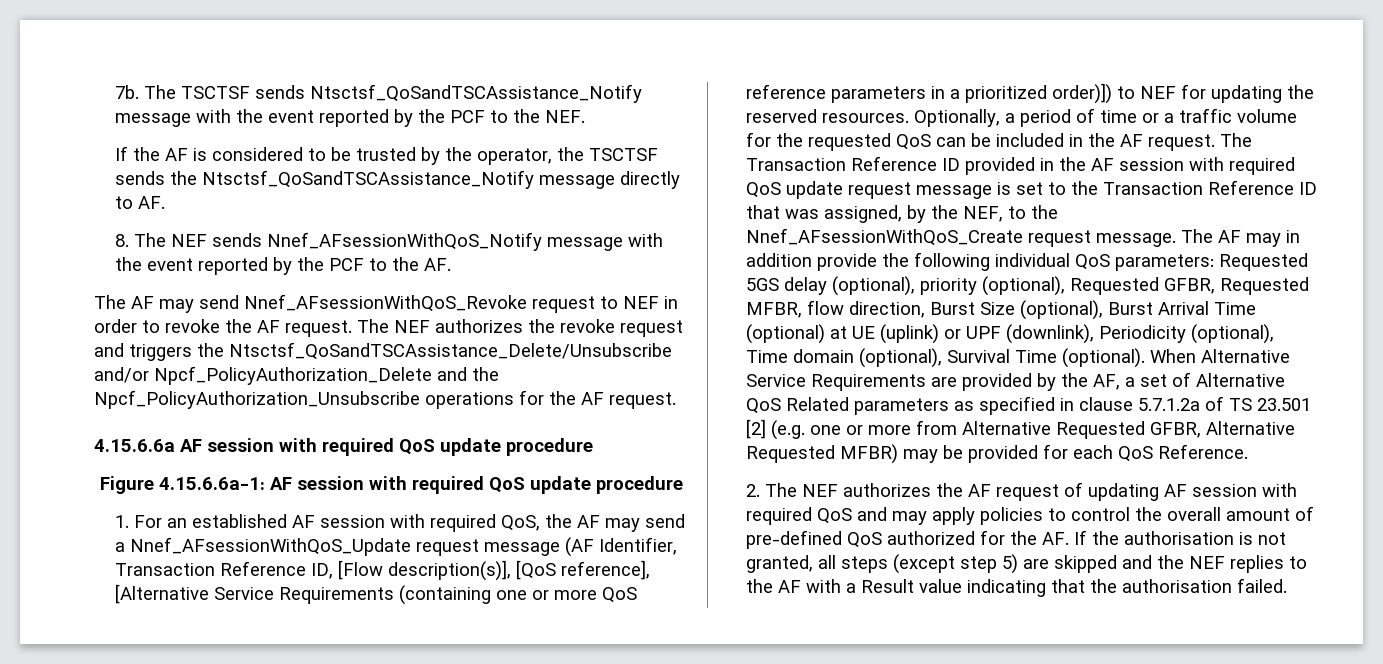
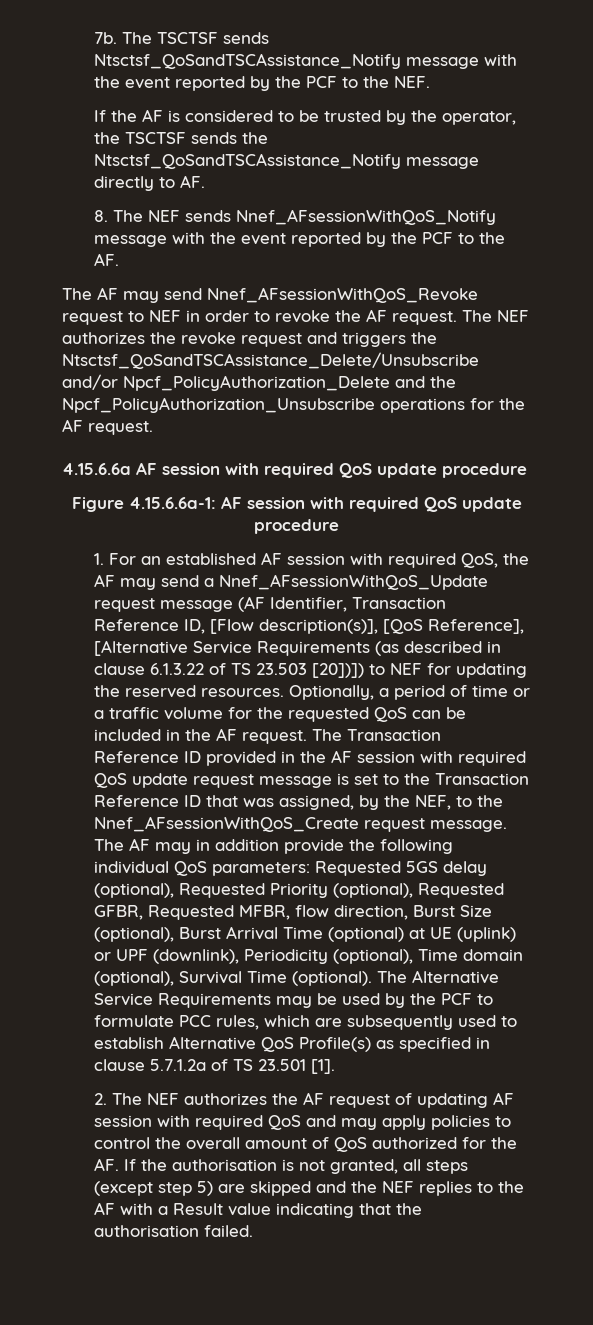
- 1. For an established AF session with required QoS, the AF may send a Nnef_AFsessionWithQoS_Update request message (AF Identifier, Transaction Reference ID, [Flow description(s)], [QoS reference], [Alternative Service Requirements (containing one or more QoS reference parameters in a prioritized order)]) to NEF for updating the reserved resources.
+ 1. For an established AF session with required QoS, the AF may send a Nnef_AFsessionWithQoS_Update request message (AF Identifier, Transaction Reference ID, [Flow description(s)], [QoS Reference], [Alternative Service Requirements (as described in clause 6.1.3.22 of TS 23.503 [20])]) to NEF for updating the reserved resources.
- The AF may in addition provide the following individual QoS parameters: Requested 5GS delay (optional), priority (optional), Requested GFBR, Requested MFBR, flow direction, Burst Size (optional), Burst Arrival Time (optional) at UE (uplink) or UPF (downlink), Periodicity (optional), Time domain (optional), Survival Time (optional).
+ The AF may in addition provide the following individual QoS parameters: Requested 5GS delay (optional), Requested Priority (optional), Requested GFBR, Requested MFBR, flow direction, Burst Size (optional), Burst Arrival Time (optional) at UE (uplink) or UPF (downlink), Periodicity (optional), Time domain (optional), Survival Time (optional).
- When Alternative Service Requirements are provided by the AF, a set of Alternative QoS Related parameters as specified in clause 5.7.1.2a of TS 23.501 [2] (e.g. one or more from Alternative Requested GFBR, Alternative Requested MFBR) may be provided for each QoS Reference.
+ The Alternative Service Requirements may be used by the PCF to formulate PCC rules, which are subsequently used to establish Alternative QoS Profile(s) as specified in clause 5.7.1.2a of TS 23.501 [1].
- 2. The NEF authorizes the AF request of updating AF session with required QoS and may apply policies to control the overall amount of pre-defined QoS authorized for the AF. If the authorisation is not granted, all steps (except step 5) are skipped and the NEF replies to the AF with a Result value indicating that the authorisation failed.
+ 2. The NEF authorizes the AF request of updating AF session with required QoS and may apply policies to control the overall amount of QoS authorized for the AF. If the authorisation is not granted, all steps (except step 5) are skipped and the NEF replies to the AF with a Result value indicating that the authorisation failed.

